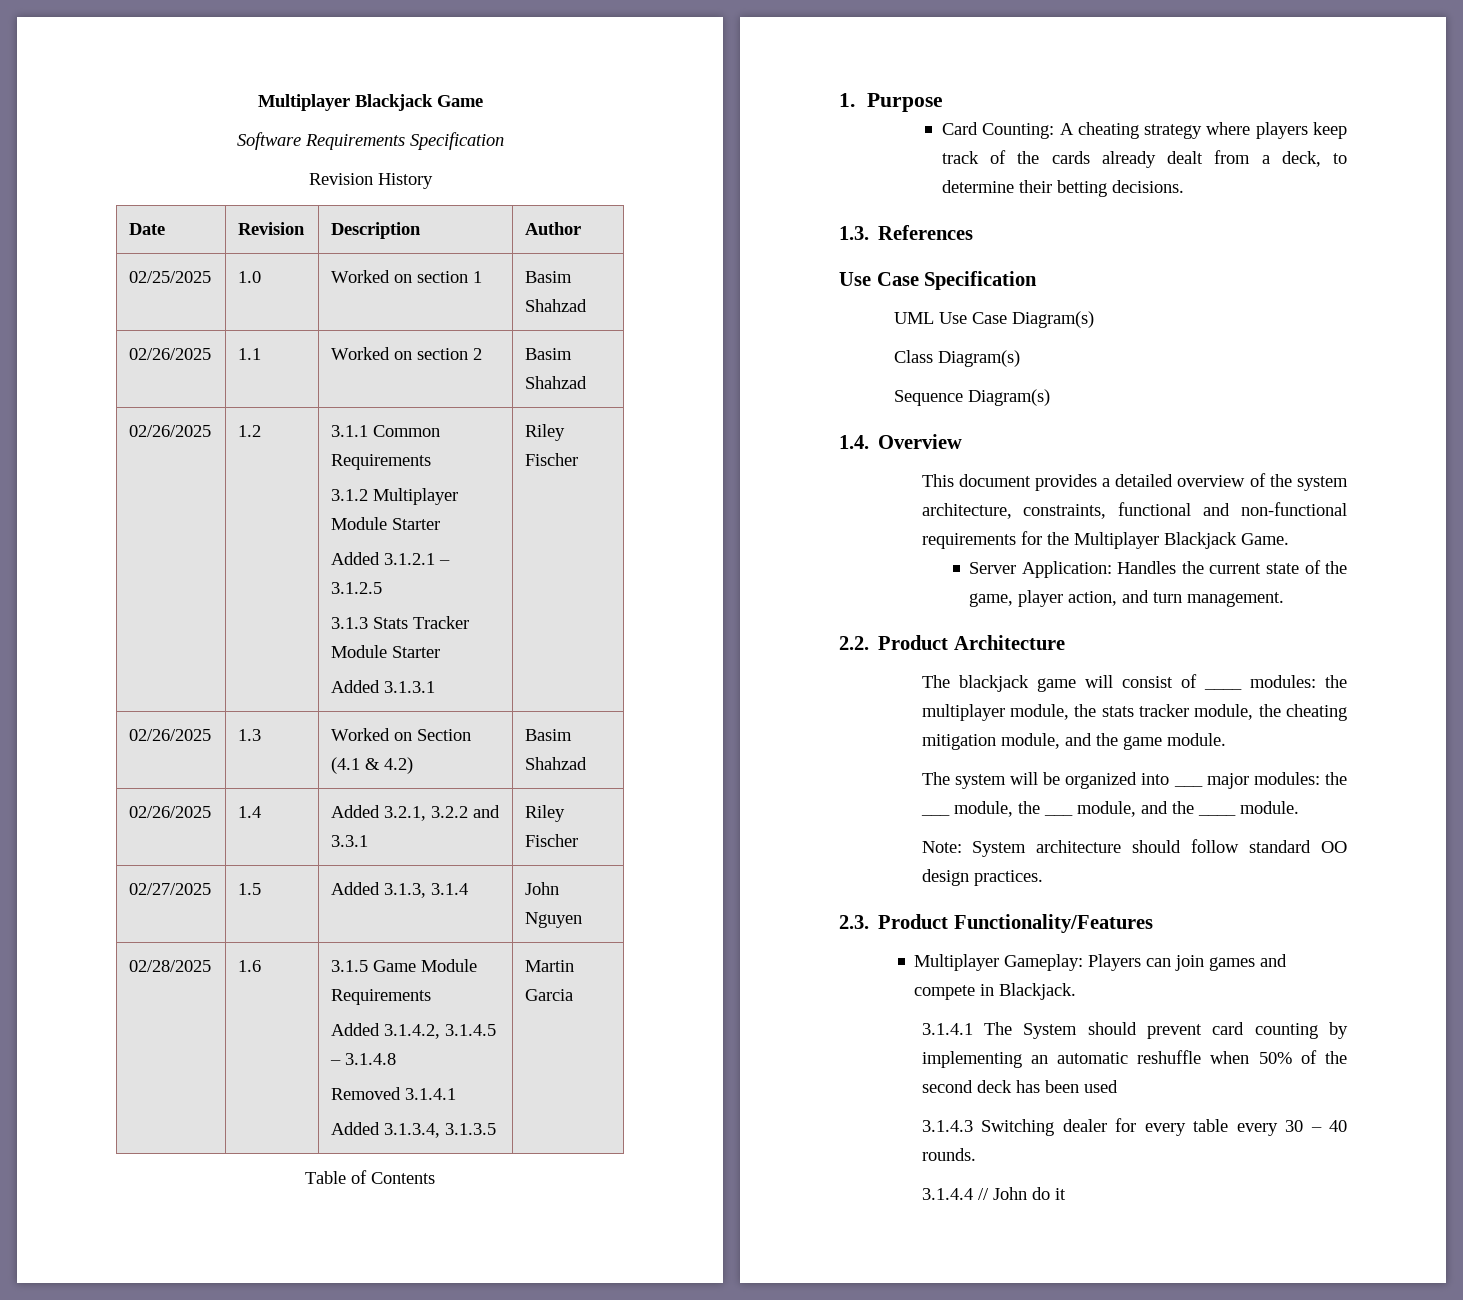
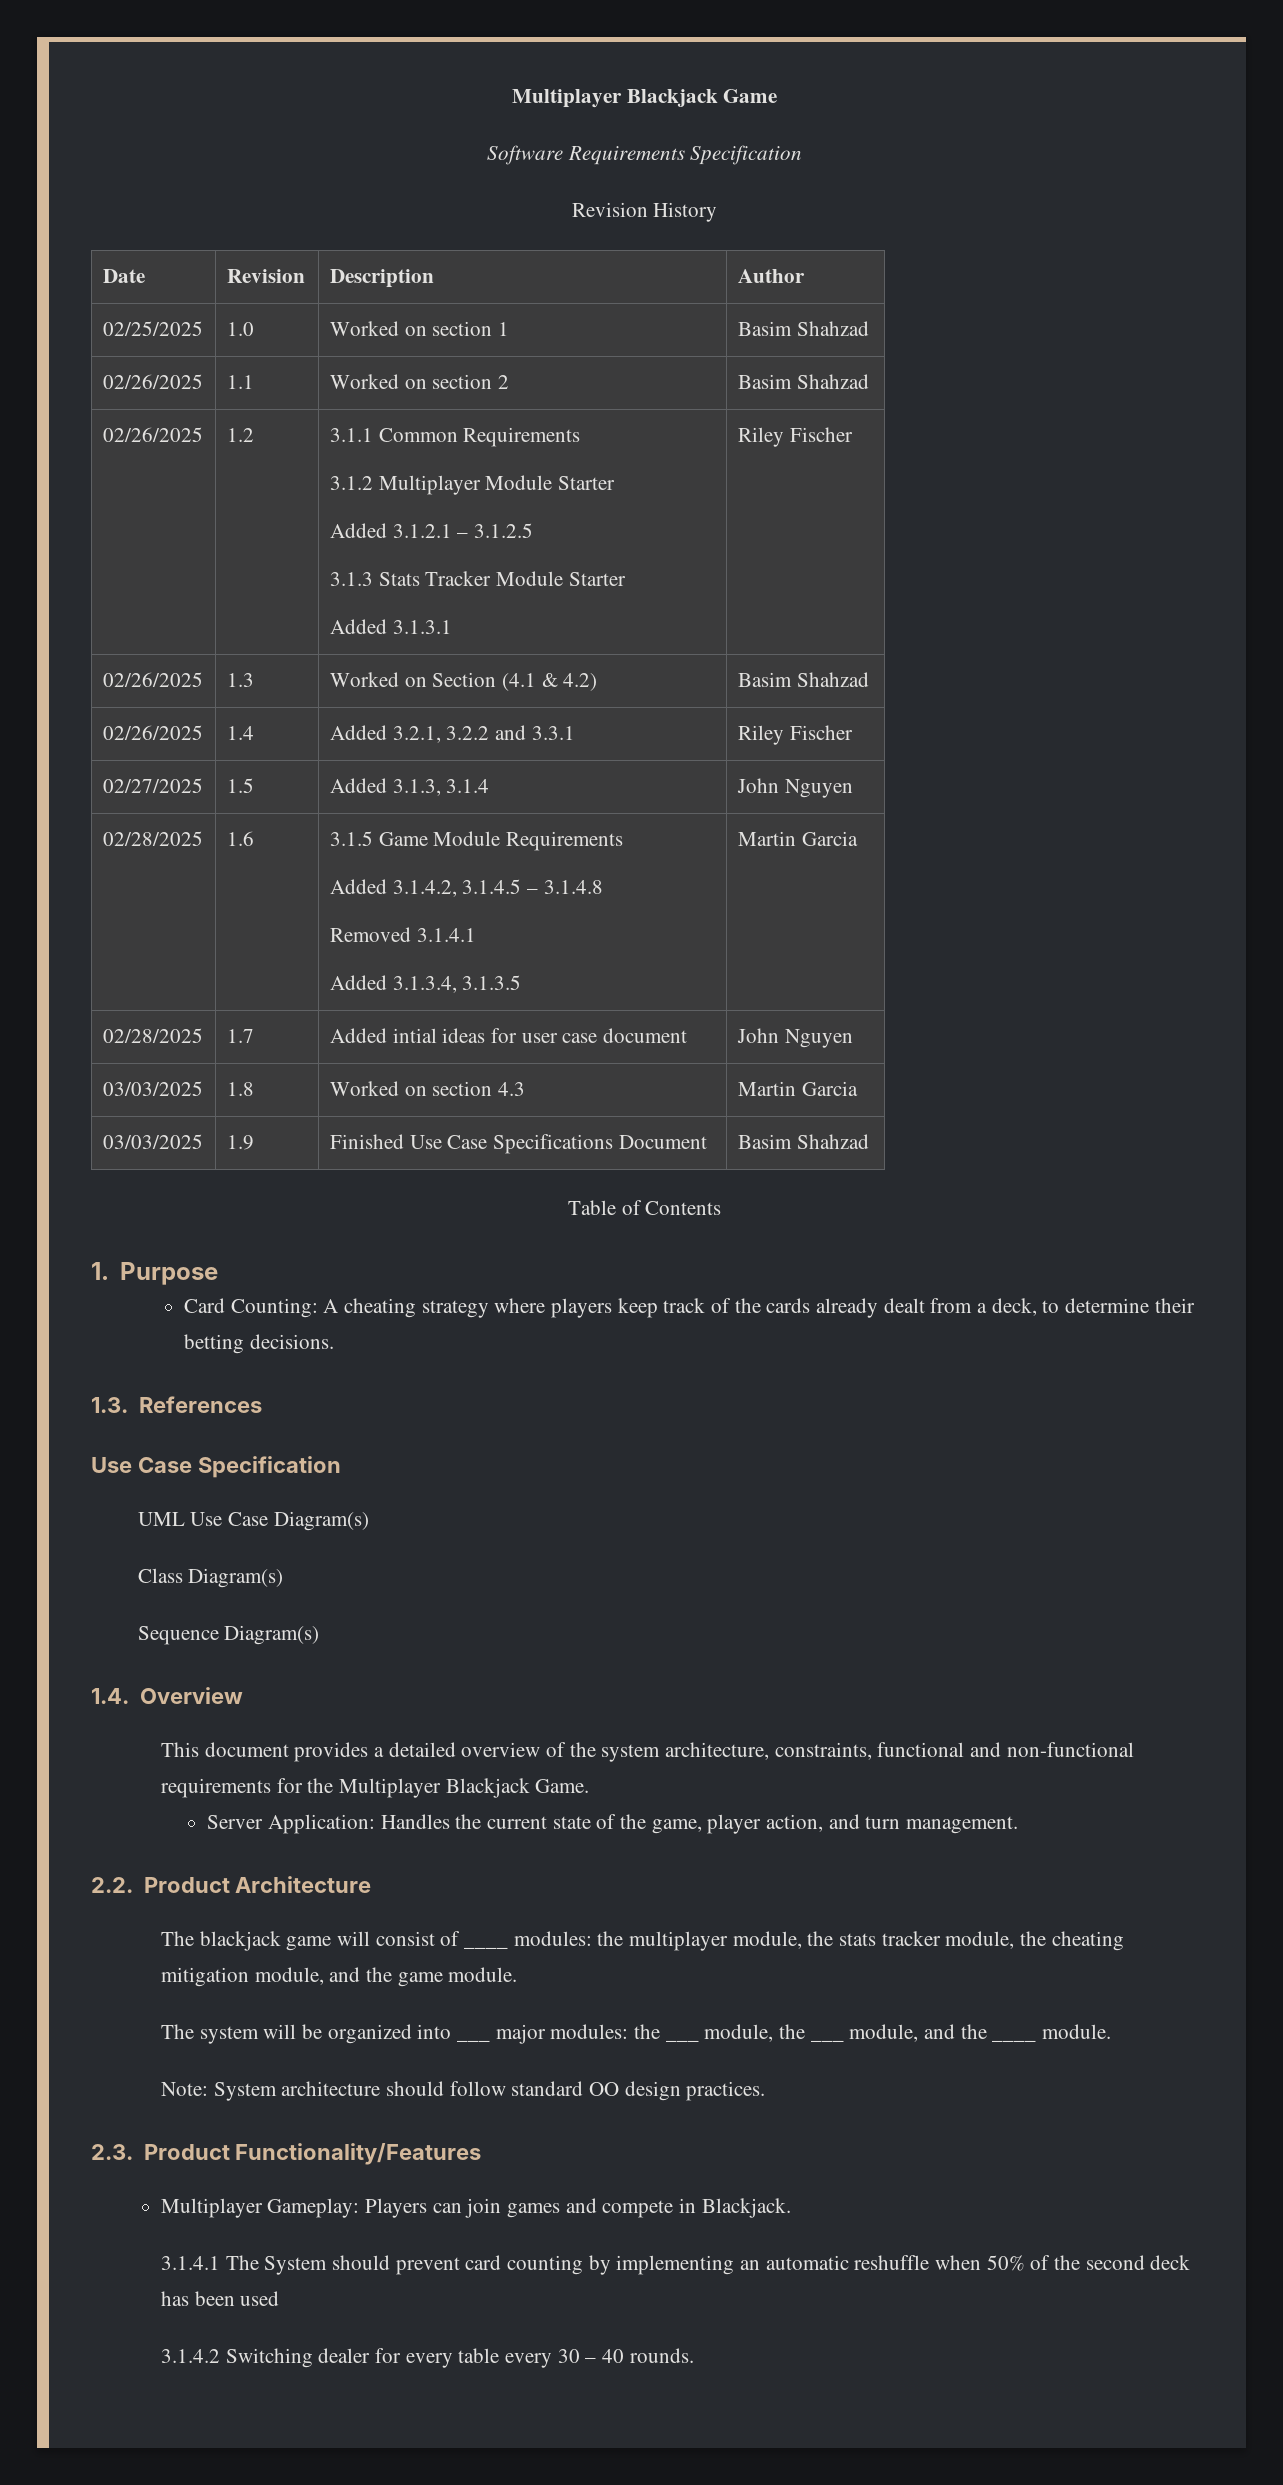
+ 02/28/2025 | 1.7 | Added intial ideas for user case document | John Nguyen
+ 03/03/2025 | 1.8 | Worked on section 4.3 | Martin Garcia
+ 03/03/2025 | 1.9 | Finished Use Case Specifications Document | Basim Shahzad
- 3.1.4.3 Switching dealer for every table every 30 – 40 rounds.
+ 3.1.4.2 Switching dealer for every table every 30 – 40 rounds.
- 3.1.4.4 // John do it

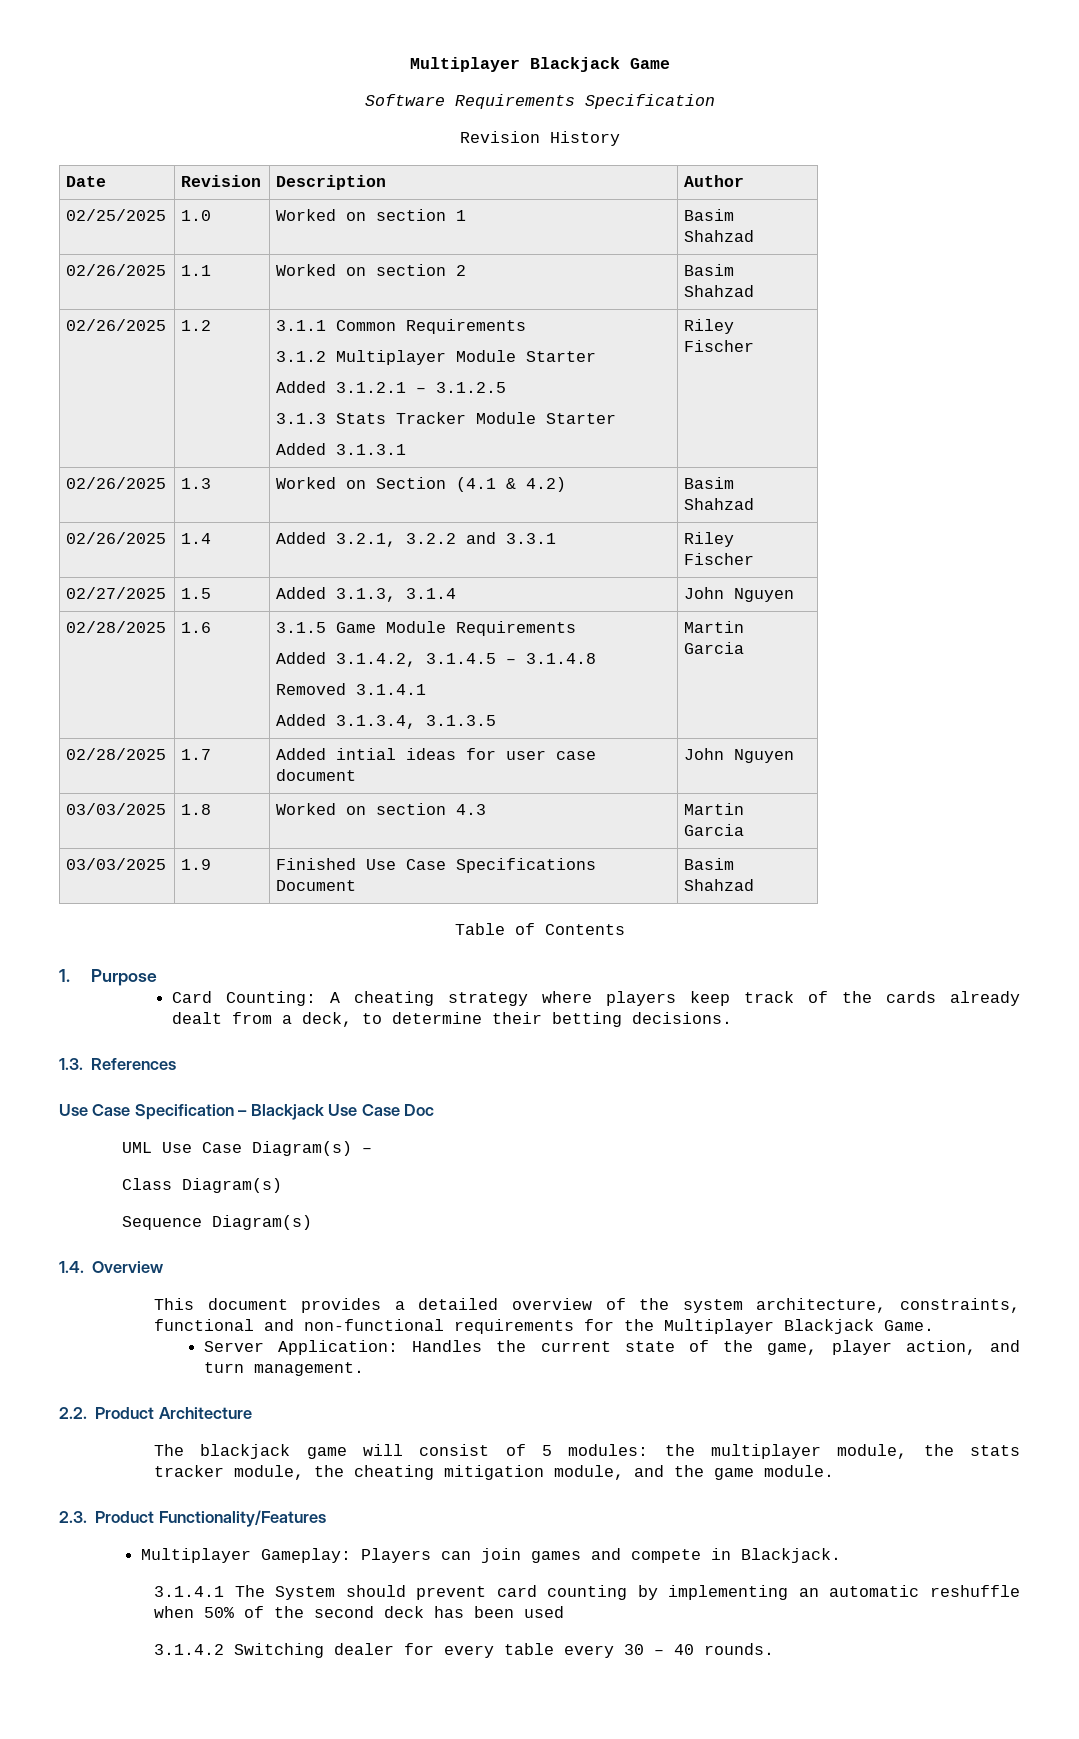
- Use Case Specification
+ Use Case Specification – Blackjack Use Case Doc
- UML Use Case Diagram(s)
+ UML Use Case Diagram(s) –
- The blackjack game will consist of ____ modules: the multiplayer module, the stats tracker module, the cheating mitigation module, and the game module.
+ The blackjack game will consist of 5 modules: the multiplayer module, the stats tracker module, the cheating mitigation module, and the game module.
- The system will be organized into ___ major modules: the ___ module, the ___ module, and the ____ module.
- Note: System architecture should follow standard OO design practices.

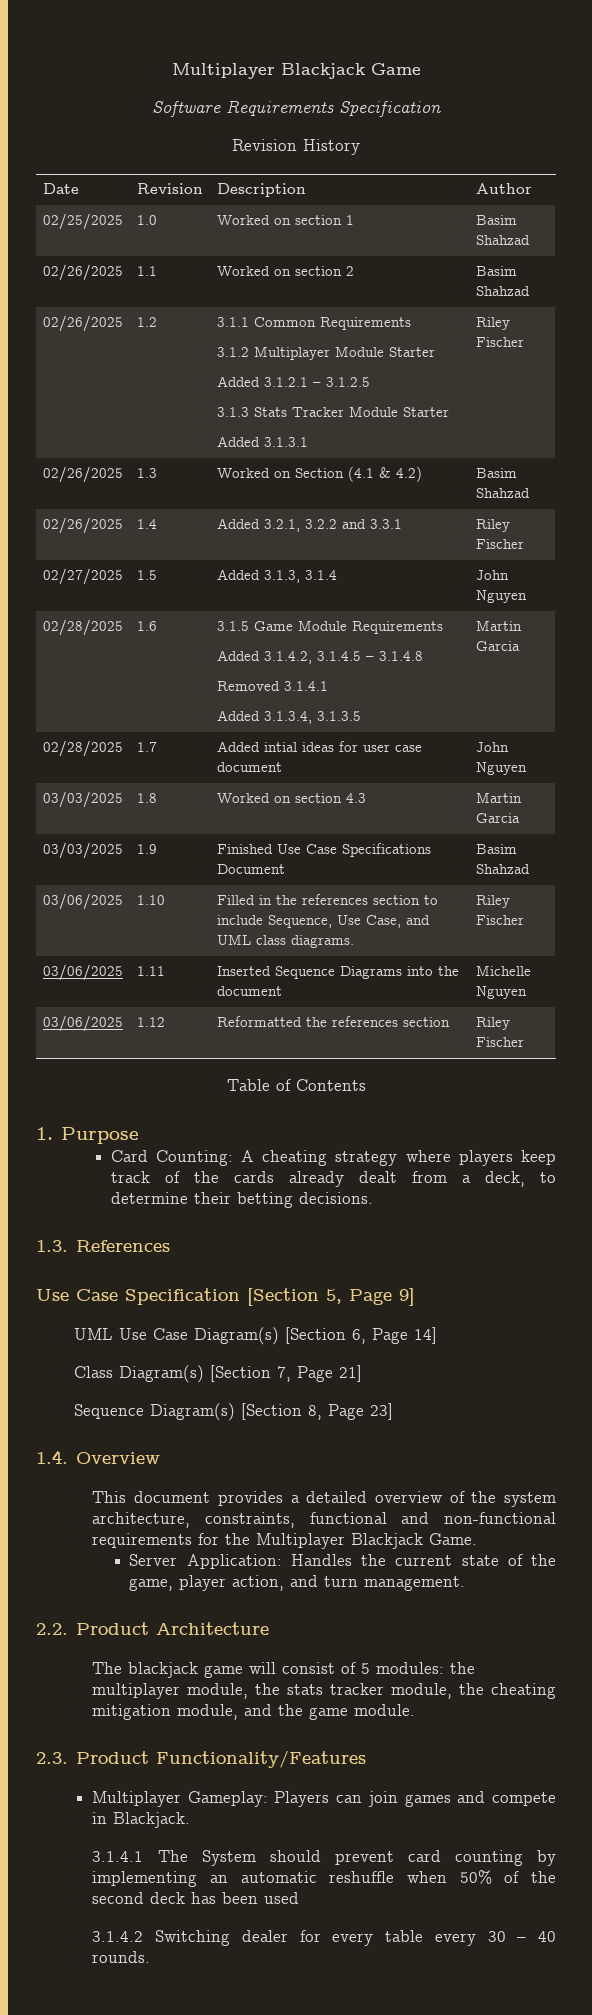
+ 03/06/2025 | 1.10 | Filled in the references section to include Sequence, Use Case, and UML class diagrams. | Riley Fischer
+ 03/06/2025 | 1.11 | Inserted Sequence Diagrams into the document | Michelle Nguyen
+ 03/06/2025 | 1.12 | Reformatted the references section | Riley Fischer
- Use Case Specification – Blackjack Use Case Doc
+ Use Case Specification [Section 5, Page 9]
- UML Use Case Diagram(s) –
- Class Diagram(s)
- Sequence Diagram(s)
+ UML Use Case Diagram(s) [Section 6, Page 14]
+ Class Diagram(s) [Section 7, Page 21]
+ Sequence Diagram(s) [Section 8, Page 23]

